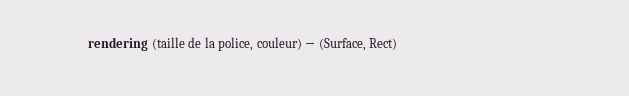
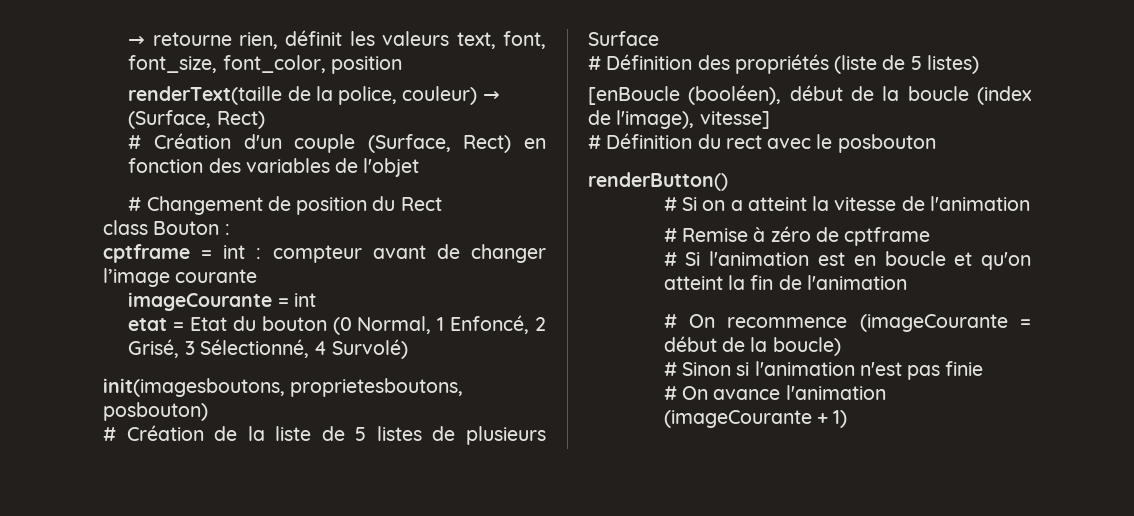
- rendering (taille de la police, couleur) → (Surface, Rect)
+ → retourne rien, définit les valeurs text, font, font_size, font_color, position
+ renderText(taille de la police, couleur) → (Surface, Rect)
+ # Création d'un couple (Surface, Rect) en fonction des variables de l'objet
+ # Changement de position du Rect
+ class Bouton :
+ cptframe = int : compteur avant de changer l’image courante
+ imageCourante = int
+ etat = Etat du bouton (0 Normal, 1 Enfoncé, 2 Grisé, 3 Sélectionné, 4 Survolé)
+ init(imagesboutons, proprietesboutons, posbouton)
+ # Création de la liste de 5 listes de plusieurs Surface
+ # Définition des propriétés (liste de 5 listes)
+ [enBoucle (booléen), début de la boucle (index de l'image), vitesse]
+ # Définition du rect avec le posbouton
+ renderButton()
+ # Si on a atteint la vitesse de l'animation
+ # Remise à zéro de cptframe
+ # Si l'animation est en boucle et qu'on atteint la fin de l'animation
+ # On recommence (imageCourante = début de la boucle)
+ # Sinon si l'animation n'est pas finie
+ # On avance l'animation (imageCourante + 1)

